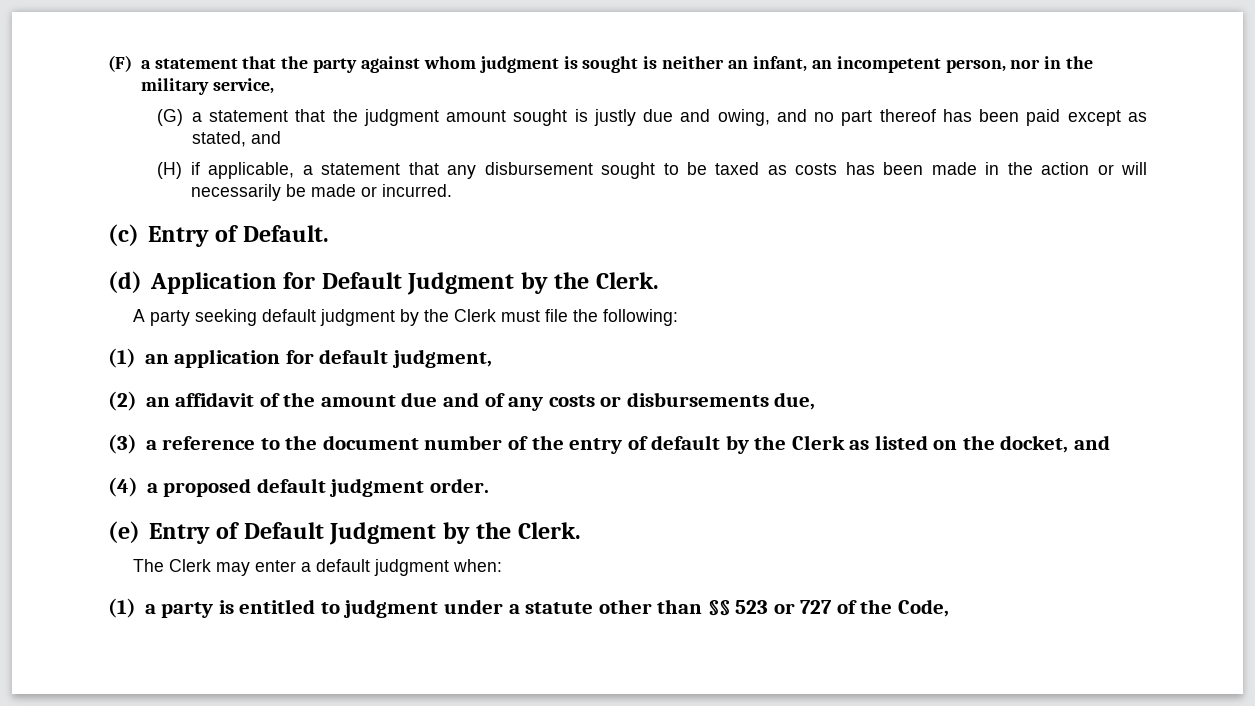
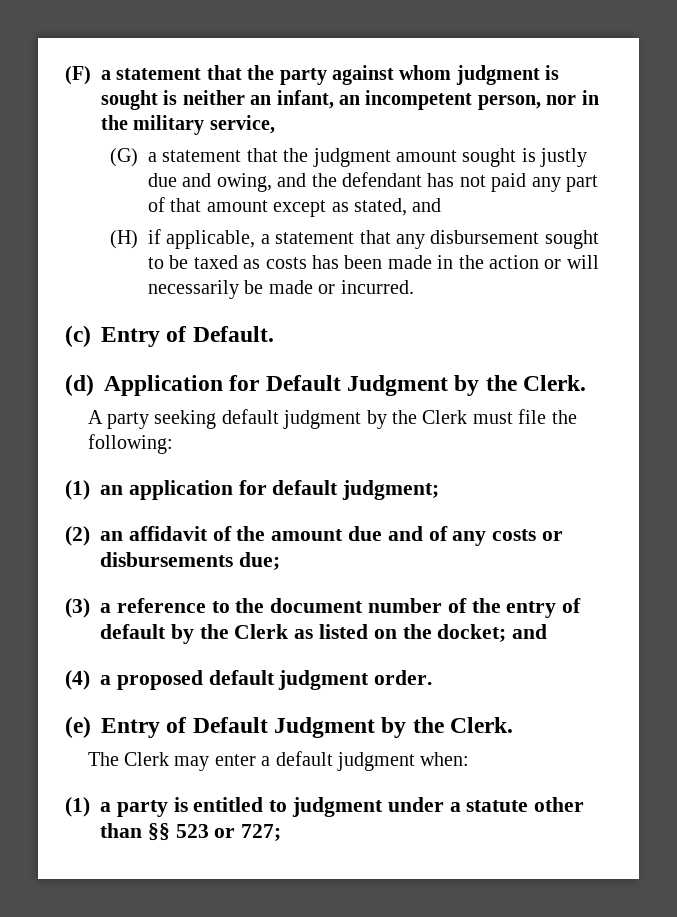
- (G) a statement that the judgment amount sought is justly due and owing, and no part thereof has been paid except as stated, and
+ (G) a statement that the judgment amount sought is justly due and owing, and the defendant has not paid any part of that amount except as stated, and
- (1) an application for default judgment,
+ (1) an application for default judgment;
- (2) an affidavit of the amount due and of any costs or disbursements due,
+ (2) an affidavit of the amount due and of any costs or disbursements due;
- (3) a reference to the document number of the entry of default by the Clerk as listed on the docket, and
+ (3) a reference to the document number of the entry of default by the Clerk as listed on the docket; and
- (1) a party is entitled to judgment under a statute other than §§ 523 or 727 of the Code,
+ (1) a party is entitled to judgment under a statute other than §§ 523 or 727;

